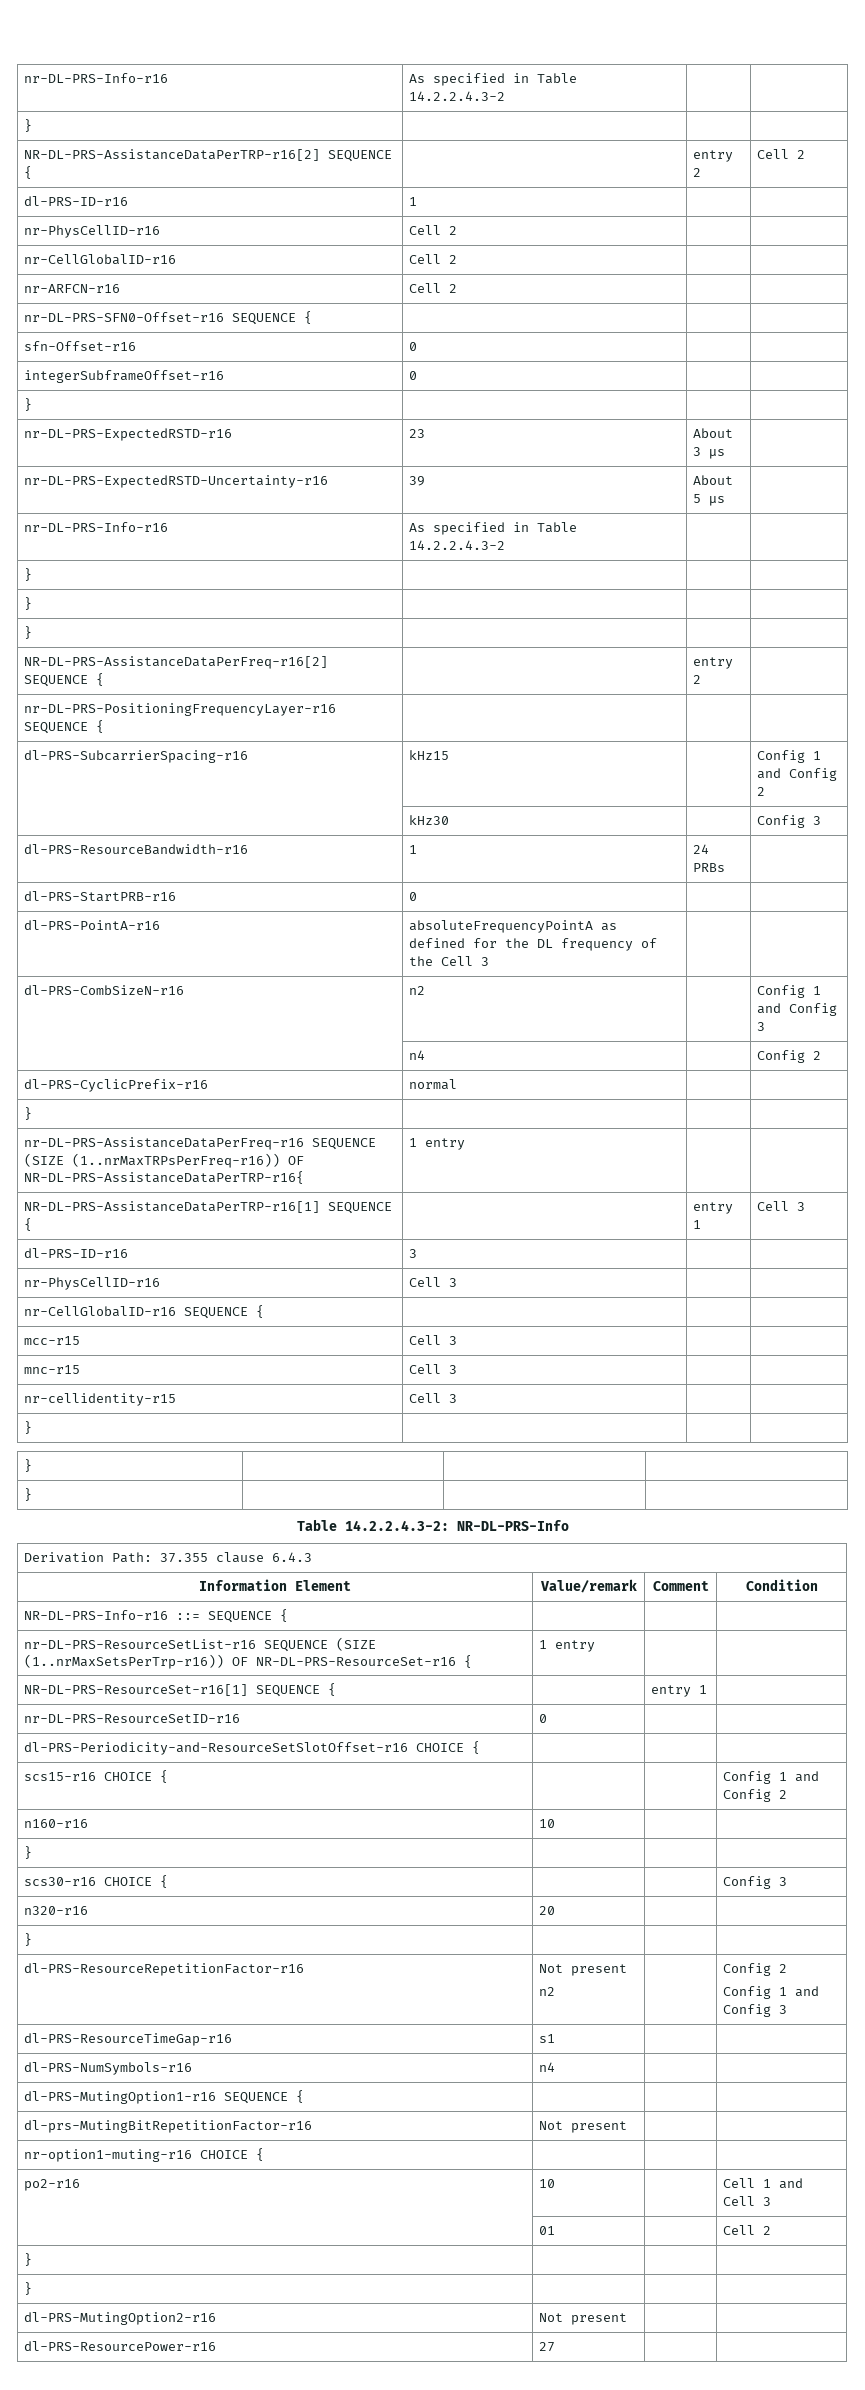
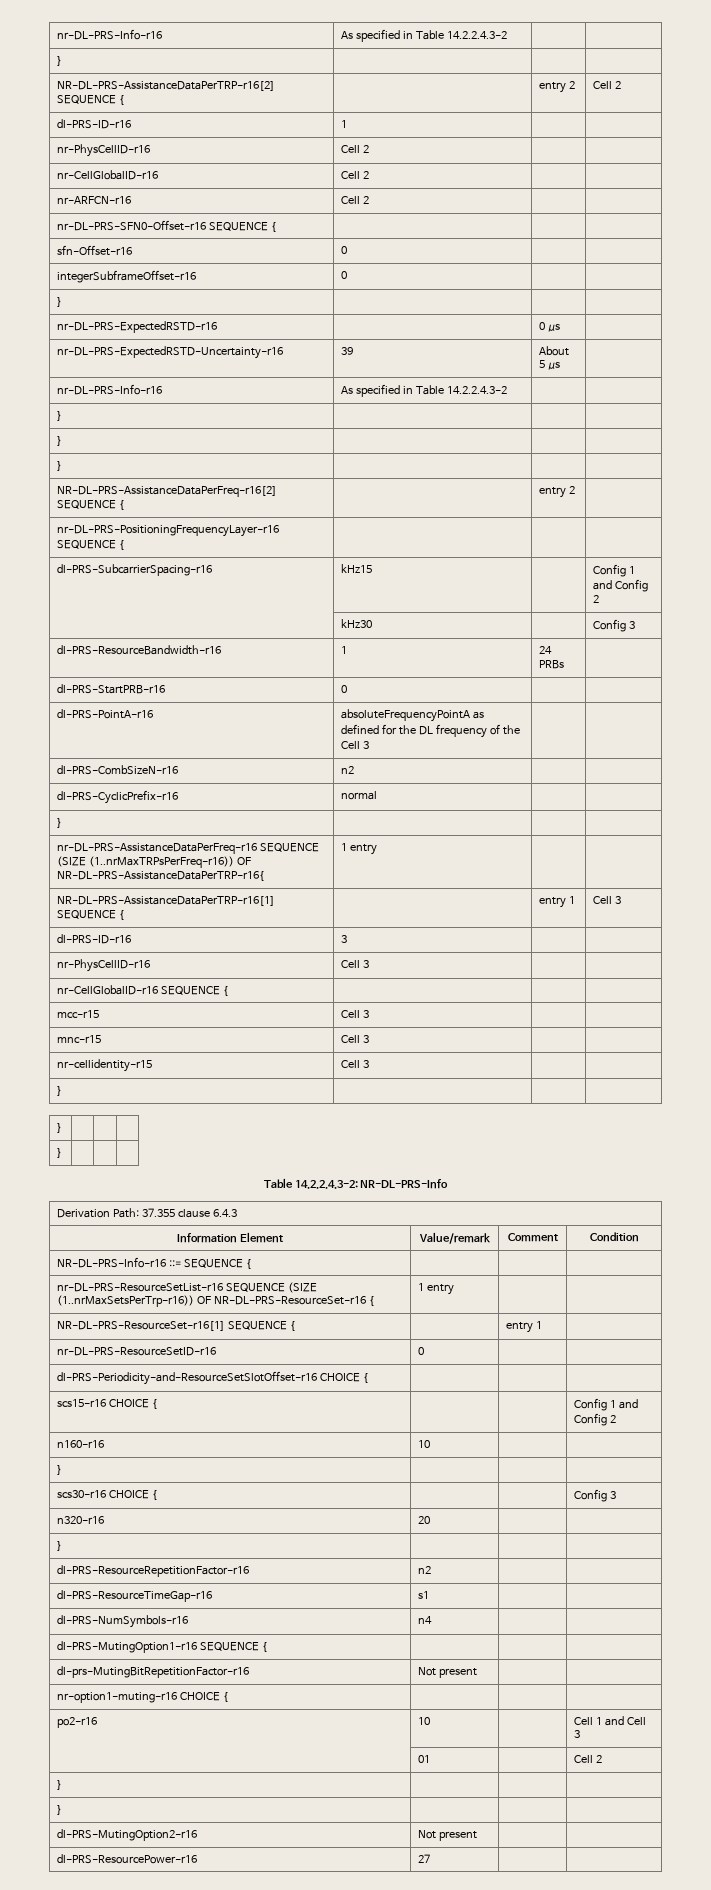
- nr-DL-PRS-ExpectedRSTD-r16 | 23 | About 3 μs |
+ nr-DL-PRS-ExpectedRSTD-r16 | | 0 μs |
- dl-PRS-CombSizeN-r16 | n2 | | Config 1 and Config 3
- | n4 | | Config 2
+ dl-PRS-CombSizeN-r16 | n2 | |
- dl-PRS-ResourceRepetitionFactor-r16 | Not present
- n2 | | Config 2
- Config 1 and Config 3
+ dl-PRS-ResourceRepetitionFactor-r16 | n2 | |

